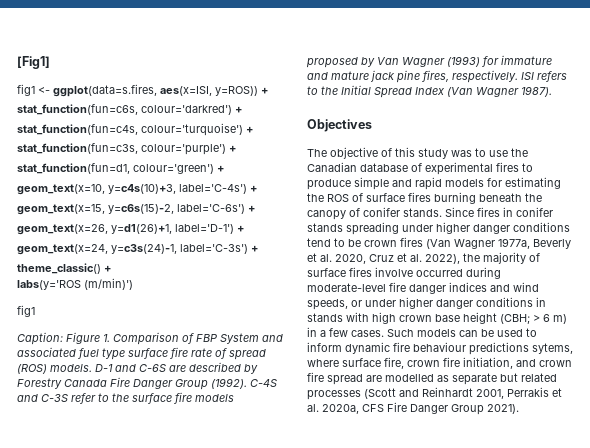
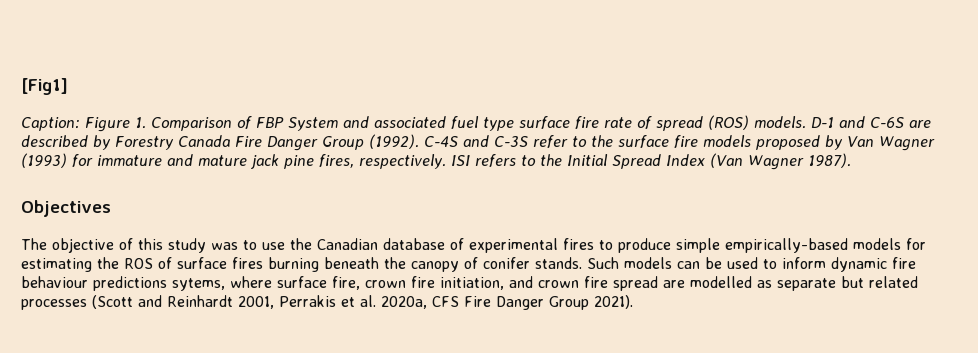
- fig1 <- ggplot(data=s.fires, aes(x=ISI, y=ROS)) +
- stat_function(fun=c6s, colour='darkred') +
- stat_function(fun=c4s, colour='turquoise') +
- stat_function(fun=c3s, colour='purple') +
- stat_function(fun=d1, colour='green') +
- geom_text(x=10, y=c4s(10)+3, label='C-4s') +
- geom_text(x=15, y=c6s(15)-2, label='C-6s') +
- geom_text(x=26, y=d1(26)+1, label='D-1') +
- geom_text(x=24, y=c3s(24)-1, label='C-3s') +
- theme_classic() +
- labs(y='ROS (m/min)')
- fig1
- The objective of this study was to use the Canadian database of experimental fires to produce simple and rapid models for estimating the ROS of surface fires burning beneath the canopy of conifer stands.
+ The objective of this study was to use the Canadian database of experimental fires to produce simple empirically-based models for estimating the ROS of surface fires burning beneath the canopy of conifer stands.
- Since fires in conifer stands spreading under higher danger conditions tend to be crown fires (Van Wagner 1977a, Beverly et al. 2020, Cruz et al. 2022), the majority of surface fires involve occurred during moderate-level fire danger indices and wind speeds, or under higher danger conditions in stands with high crown base height (CBH; > 6 m) in a few cases.

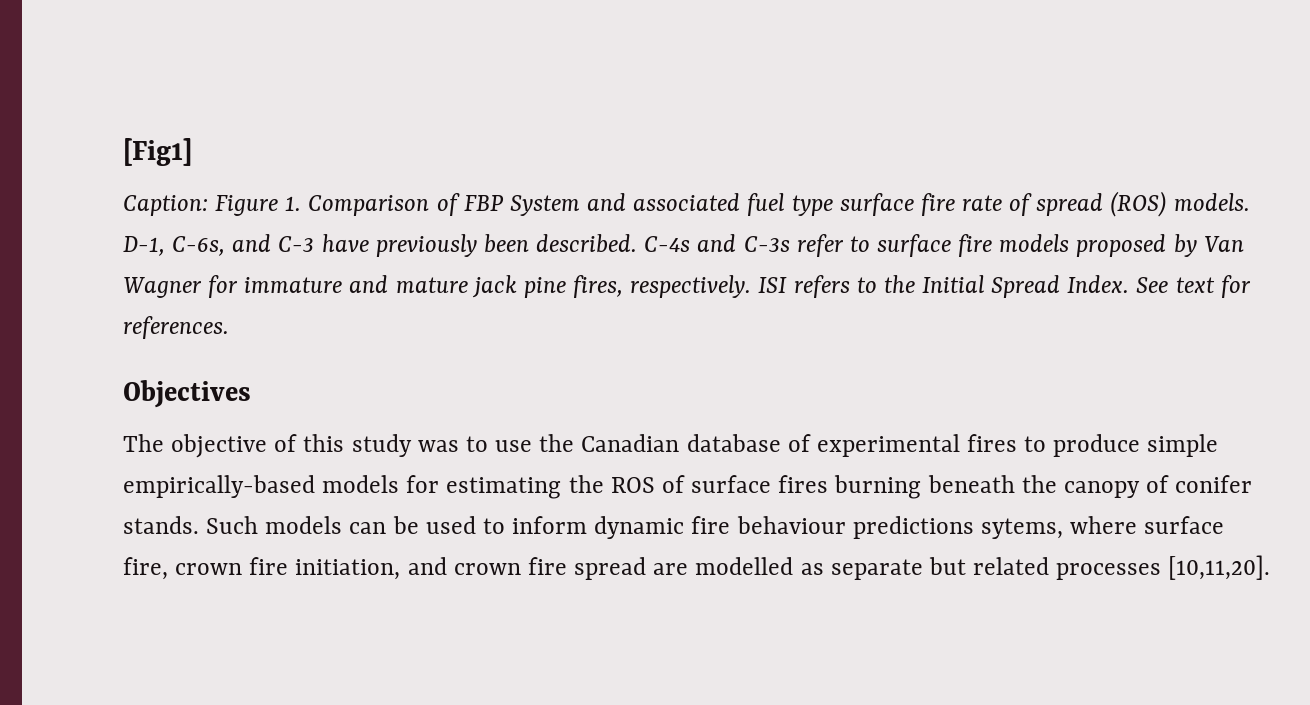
- D-1 and C-6S are described by Forestry Canada Fire Danger Group (1992). C-4S and C-3S refer to the surface fire models proposed by Van Wagner (1993) for immature and mature jack pine fires, respectively.
+ D-1, C-6s, and C-3 have previously been described. C-4s and C-3s refer to surface fire models proposed by Van Wagner for immature and mature jack pine fires, respectively.
- ISI refers to the Initial Spread Index (Van Wagner 1987).
+ ISI refers to the Initial Spread Index. See text for references.
- Such models can be used to inform dynamic fire behaviour predictions sytems, where surface fire, crown fire initiation, and crown fire spread are modelled as separate but related processes (Scott and Reinhardt 2001, Perrakis et al. 2020a, CFS Fire Danger Group 2021).
+ Such models can be used to inform dynamic fire behaviour predictions sytems, where surface fire, crown fire initiation, and crown fire spread are modelled as separate but related processes [10,11,20].

